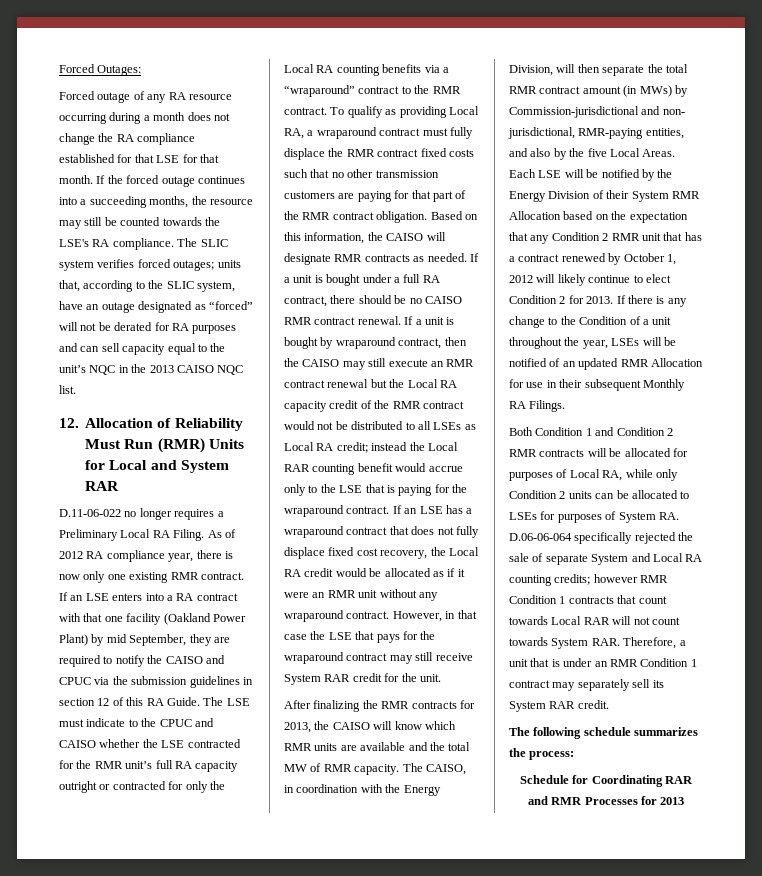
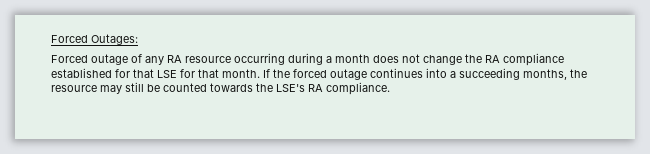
- The SLIC system verifies forced outages; units that, according to the SLIC system, have an outage designated as “forced” will not be derated for RA purposes and can sell capacity equal to the unit’s NQC in the 2013 CAISO NQC list.
- 12. Allocation of Reliability Must Run (RMR) Units for Local and System RAR
- D.11-06-022 no longer requires a Preliminary Local RA Filing. As of 2012 RA compliance year, there is now only one existing RMR contract. If an LSE enters into a RA contract with that one facility (Oakland Power Plant) by mid September, they are required to notify the CAISO and CPUC via the submission guidelines in section 12 of this RA Guide. The LSE must indicate to the CPUC and CAISO whether the LSE contracted for the RMR unit’s full RA capacity outright or contracted for only the Local RA counting benefits via a “wraparound” contract to the RMR contract. To qualify as providing Local RA, a wraparound contract must fully displace the RMR contract fixed costs such that no other transmission customers are paying for that part of the RMR contract obligation. Based on this information, the CAISO will designate RMR contracts as needed. If a unit is bought under a full RA contract, there should be no CAISO RMR contract renewal. If a unit is bought by wraparound contract, then the CAISO may still execute an RMR contract renewal but the Local RA capacity credit of the RMR contract would not be distributed to all LSEs as Local RA credit; instead the Local RAR counting benefit would accrue only to the LSE that is paying for the wraparound contract. If an LSE has a wraparound contract that does not fully displace fixed cost recovery, the Local RA credit would be allocated as if it were an RMR unit without any wraparound contract. However, in that case the LSE that pays for the wraparound contract may still receive System RAR credit for the unit.
- After finalizing the RMR contracts for 2013, the CAISO will know which RMR units are available and the total MW of RMR capacity. The CAISO, in coordination with the Energy Division, will then separate the total RMR contract amount (in MWs) by Commission-jurisdictional and non- jurisdictional, RMR-paying entities, and also by the five Local Areas. Each LSE will be notified by the Energy Division of their System RMR Allocation based on the expectation that any Condition 2 RMR unit that has a contract renewed by October 1, 2012 will likely continue to elect Condition 2 for 2013. If there is any change to the Condition of a unit throughout the year, LSEs will be notified of an updated RMR Allocation for use in their subsequent Monthly RA Filings.
- Both Condition 1 and Condition 2 RMR contracts will be allocated for purposes of Local RA, while only Condition 2 units can be allocated to LSEs for purposes of System RA. D.06-06-064 specifically rejected the sale of separate System and Local RA counting credits; however RMR Condition 1 contracts that count towards Local RAR will not count towards System RAR. Therefore, a unit that is under an RMR Condition 1 contract may separately sell its System RAR credit.
- The following schedule summarizes the process:
- Schedule for Coordinating RAR and RMR Processes for 2013

